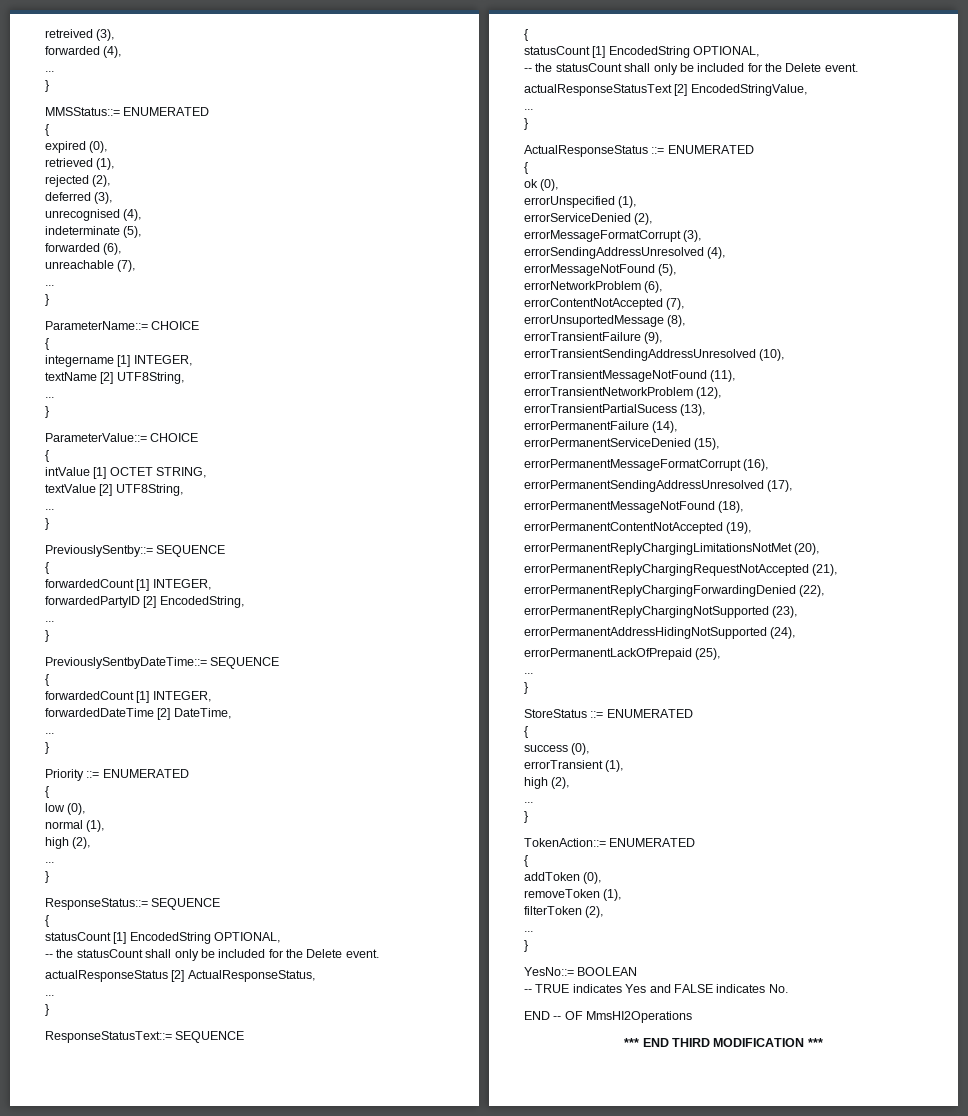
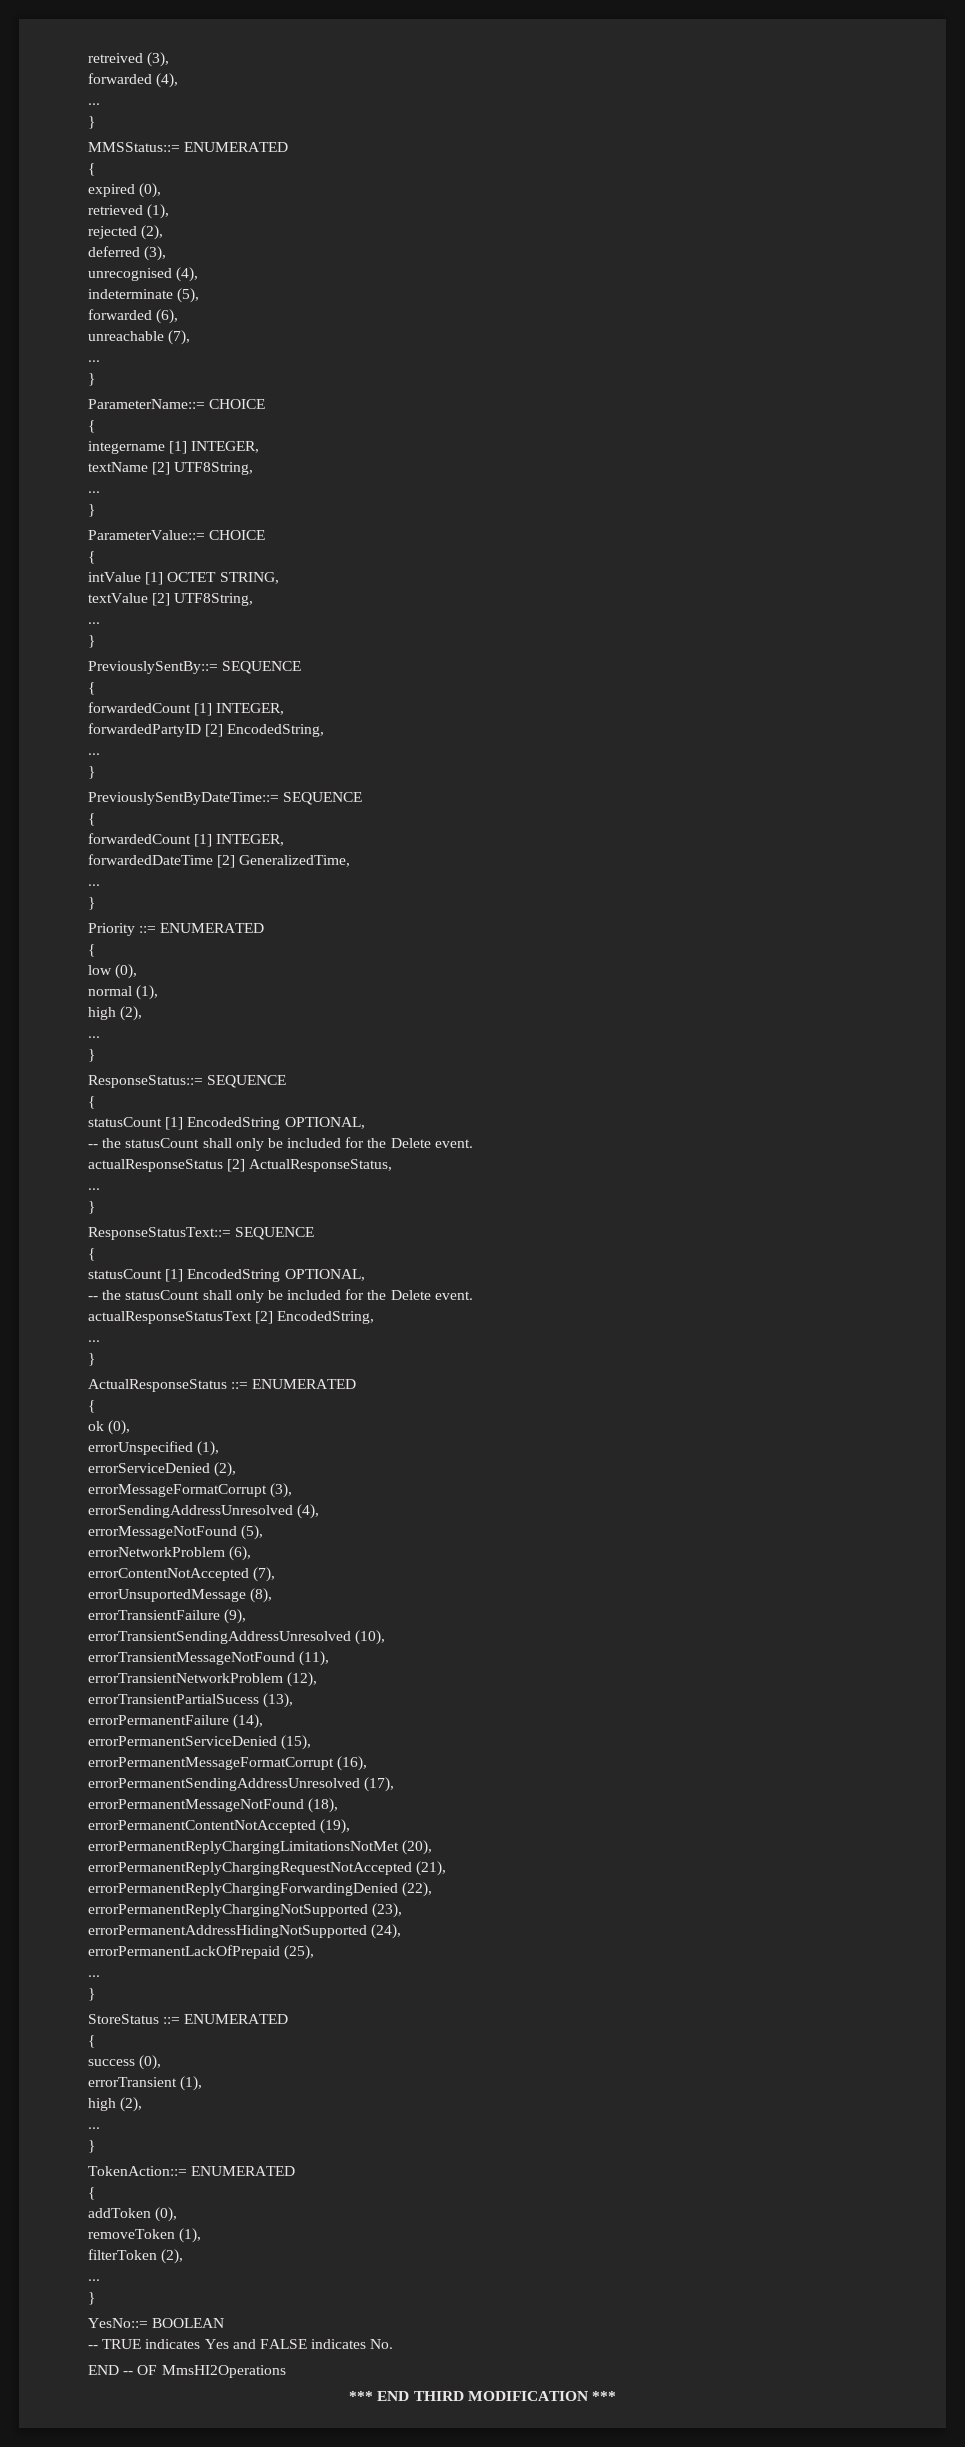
- PreviouslySentby::= SEQUENCE
+ PreviouslySentBy::= SEQUENCE
- PreviouslySentbyDateTime::= SEQUENCE
+ PreviouslySentByDateTime::= SEQUENCE
- forwardedDateTime [2] DateTime,
+ forwardedDateTime [2] GeneralizedTime,
- actualResponseStatusText [2] EncodedStringValue,
+ actualResponseStatusText [2] EncodedString,

